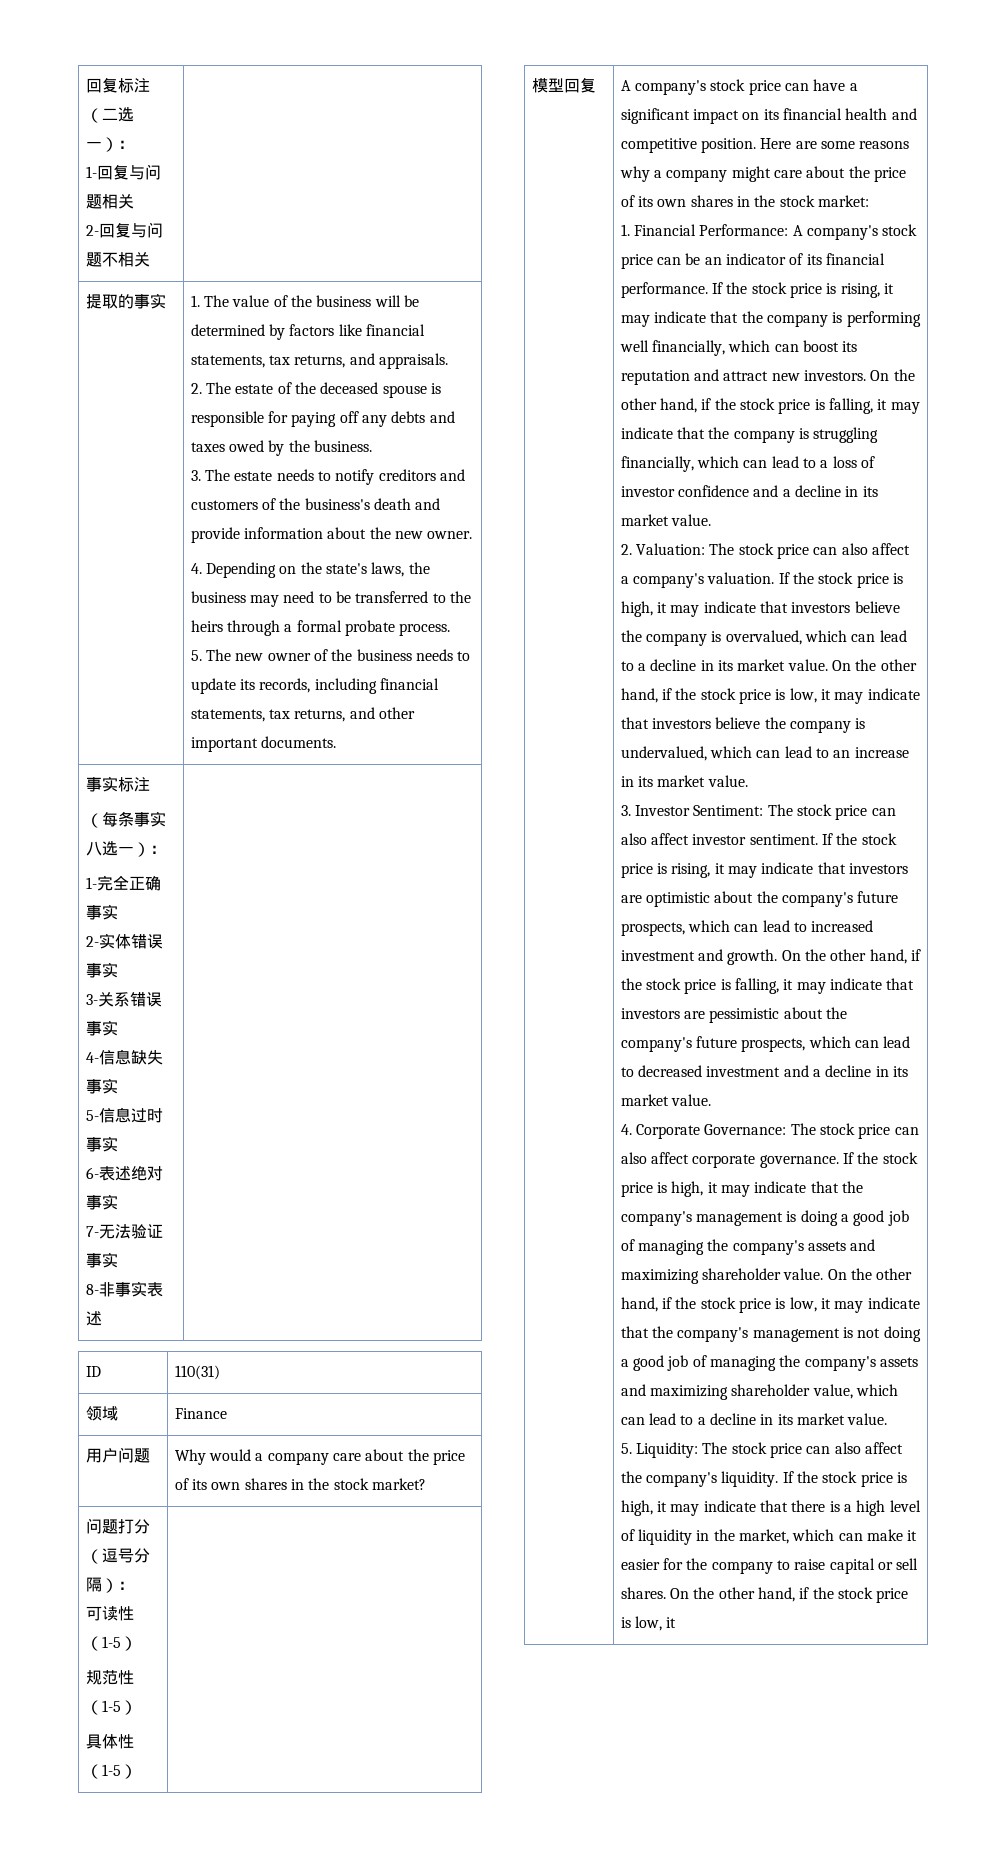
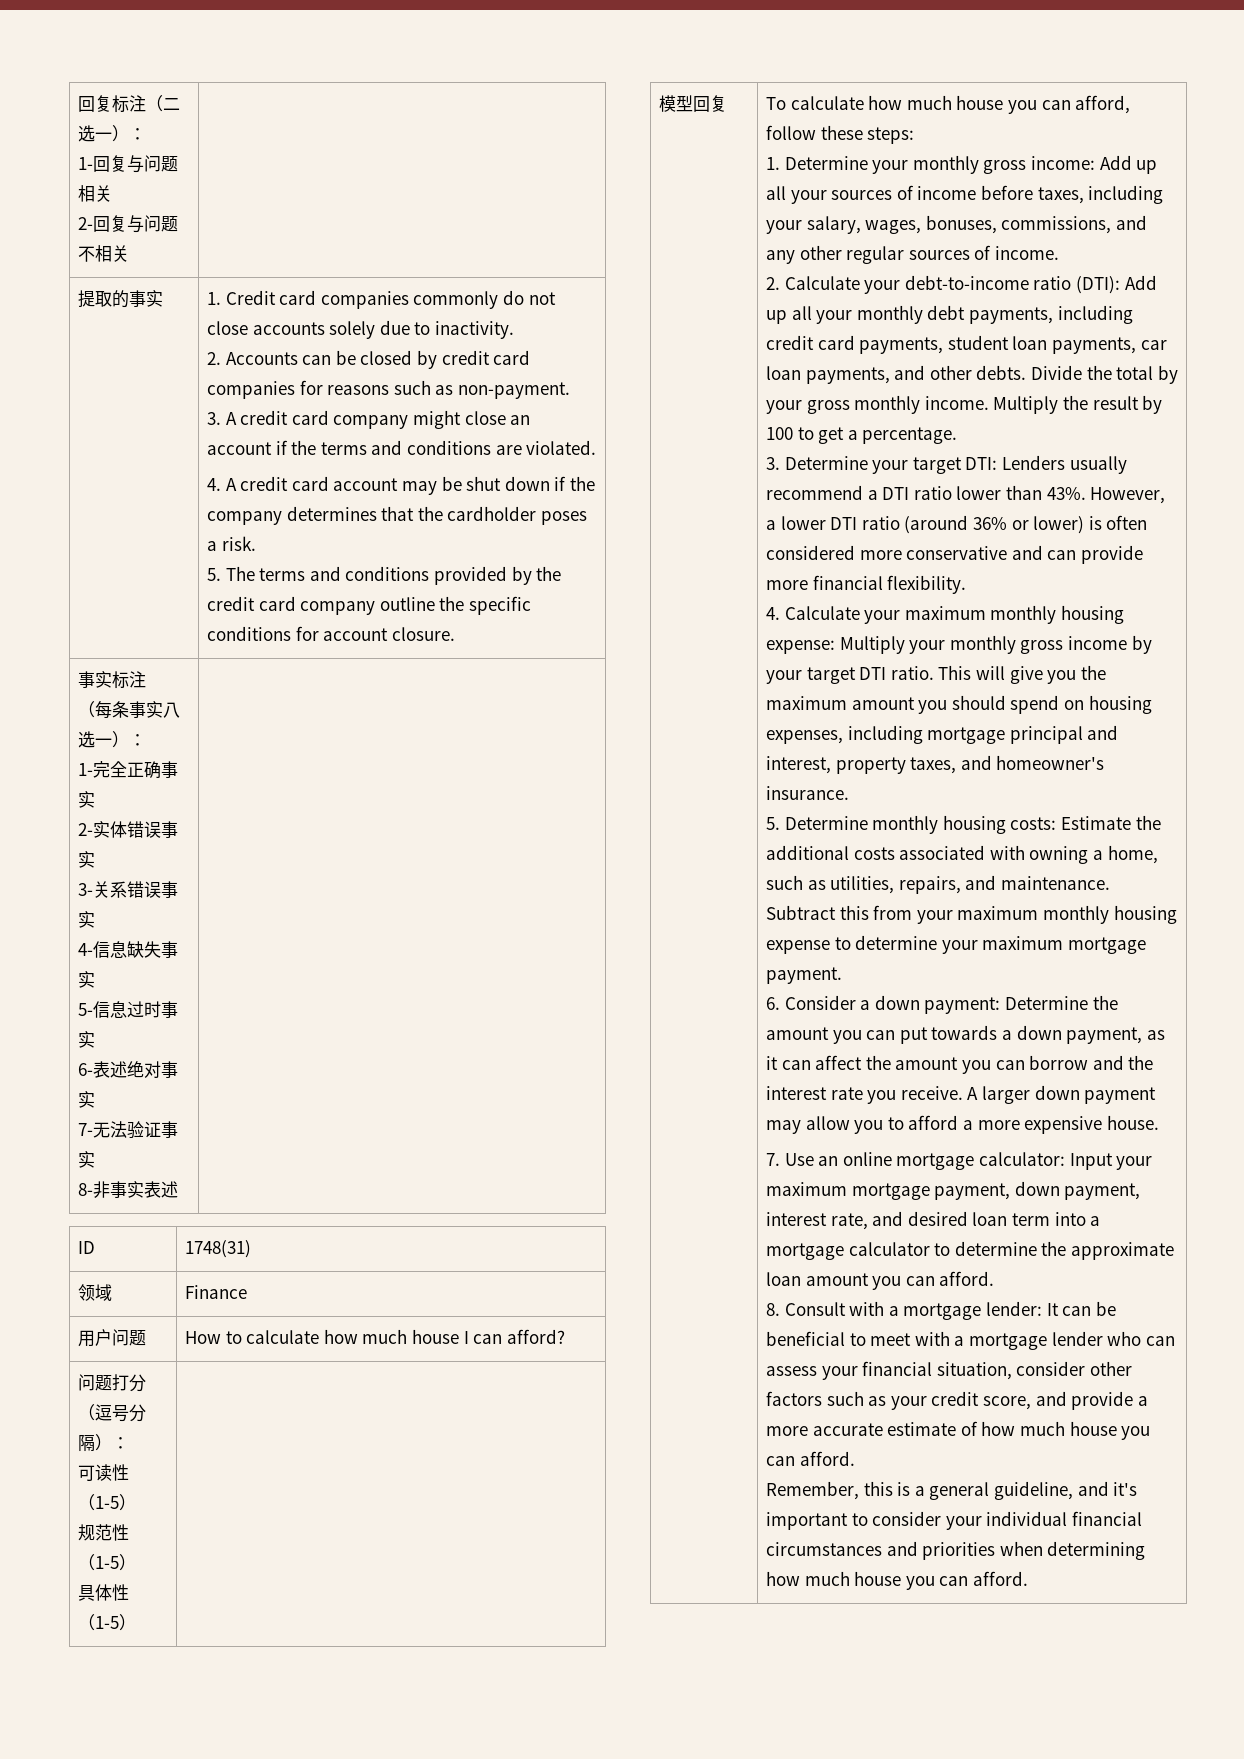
- 1. The value of the business will be determined by factors like financial statements, tax returns, and appraisals.
- 2. The estate of the deceased spouse is responsible for paying off any debts and taxes owed by the business.
- 3. The estate needs to notify creditors and customers of the business's death and provide information about the new owner.
- 4. Depending on the state's laws, the business may need to be transferred to the heirs through a formal probate process.
- 5. The new owner of the business needs to update its records, including financial statements, tax returns, and other important documents.
+ 1. Credit card companies commonly do not close accounts solely due to inactivity.
+ 2. Accounts can be closed by credit card companies for reasons such as non-payment.
+ 3. A credit card company might close an account if the terms and conditions are violated.
+ 4. A credit card account may be shut down if the company determines that the cardholder poses a risk.
+ 5. The terms and conditions provided by the credit card company outline the specific conditions for account closure.
- ID | 110(31)
+ ID | 1748(31)
- 用户问题 | Why would a company care about the price of its own shares in the stock market?
+ 用户问题 | How to calculate how much house I can afford?
- A company's stock price can have a significant impact on its financial health and competitive position. Here are some reasons why a company might care about the price of its own shares in the stock market:
- 1. Financial Performance: A company's stock price can be an indicator of its financial performance. If the stock price is rising, it may indicate that the company is performing well financially, which can boost its reputation and attract new investors. On the other hand, if the stock price is falling, it may indicate that the company is struggling financially, which can lead to a loss of investor confidence and a decline in its market value.
- 2. Valuation: The stock price can also affect a company's valuation. If the stock price is high, it may indicate that investors believe the company is overvalued, which can lead to a decline in its market value. On the other hand, if the stock price is low, it may indicate that investors believe the company is undervalued, which can lead to an increase in its market value.
- 3. Investor Sentiment: The stock price can also affect investor sentiment. If the stock price is rising, it may indicate that investors are optimistic about the company's future prospects, which can lead to increased investment and growth. On the other hand, if the stock price is falling, it may indicate that investors are pessimistic about the company's future prospects, which can lead to decreased investment and a decline in its market value.
- 4. Corporate Governance: The stock price can also affect corporate governance. If the stock price is high, it may indicate that the company's management is doing a good job of managing the company's assets and maximizing shareholder value. On the other hand, if the stock price is low, it may indicate that the company's management is not doing a good job of managing the company's assets and maximizing shareholder value, which can lead to a decline in its market value.
- 5. Liquidity: The stock price can also affect the company's liquidity. If the stock price is high, it may indicate that there is a high level of liquidity in the market, which can make it easier for the company to raise capital or sell shares. On the other hand, if the stock price is low, it
+ To calculate how much house you can afford, follow these steps:
+ 1. Determine your monthly gross income: Add up all your sources of income before taxes, including your salary, wages, bonuses, commissions, and any other regular sources of income.
+ 2. Calculate your debt-to-income ratio (DTI): Add up all your monthly debt payments, including credit card payments, student loan payments, car loan payments, and other debts. Divide the total by your gross monthly income. Multiply the result by 100 to get a percentage.
+ 3. Determine your target DTI: Lenders usually recommend a DTI ratio lower than 43%. However, a lower DTI ratio (around 36% or lower) is often considered more conservative and can provide more financial flexibility.
+ 4. Calculate your maximum monthly housing expense: Multiply your monthly gross income by your target DTI ratio. This will give you the maximum amount you should spend on housing expenses, including mortgage principal and interest, property taxes, and homeowner's insurance.
+ 5. Determine monthly housing costs: Estimate the additional costs associated with owning a home, such as utilities, repairs, and maintenance. Subtract this from your maximum monthly housing expense to determine your maximum mortgage payment.
+ 6. Consider a down payment: Determine the amount you can put towards a down payment, as it can affect the amount you can borrow and the interest rate you receive. A larger down payment may allow you to afford a more expensive house.
+ 7. Use an online mortgage calculator: Input your maximum mortgage payment, down payment, interest rate, and desired loan term into a mortgage calculator to determine the approximate loan amount you can afford.
+ 8. Consult with a mortgage lender: It can be beneficial to meet with a mortgage lender who can assess your financial situation, consider other factors such as your credit score, and provide a more accurate estimate of how much house you can afford.
+ Remember, this is a general guideline, and it's important to consider your individual financial circumstances and priorities when determining how much house you can afford.

